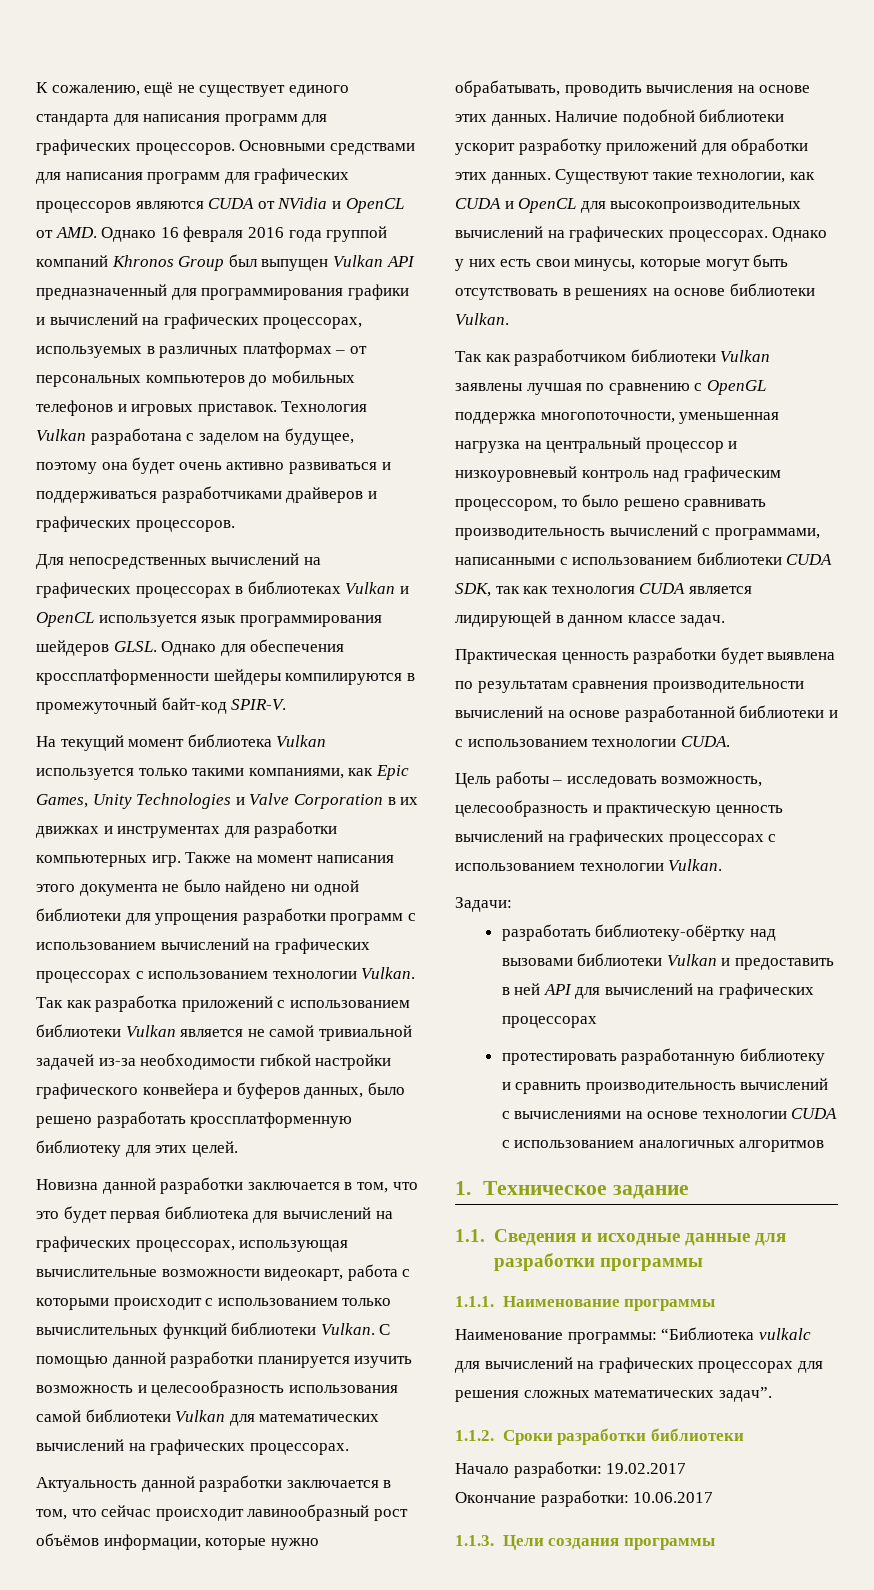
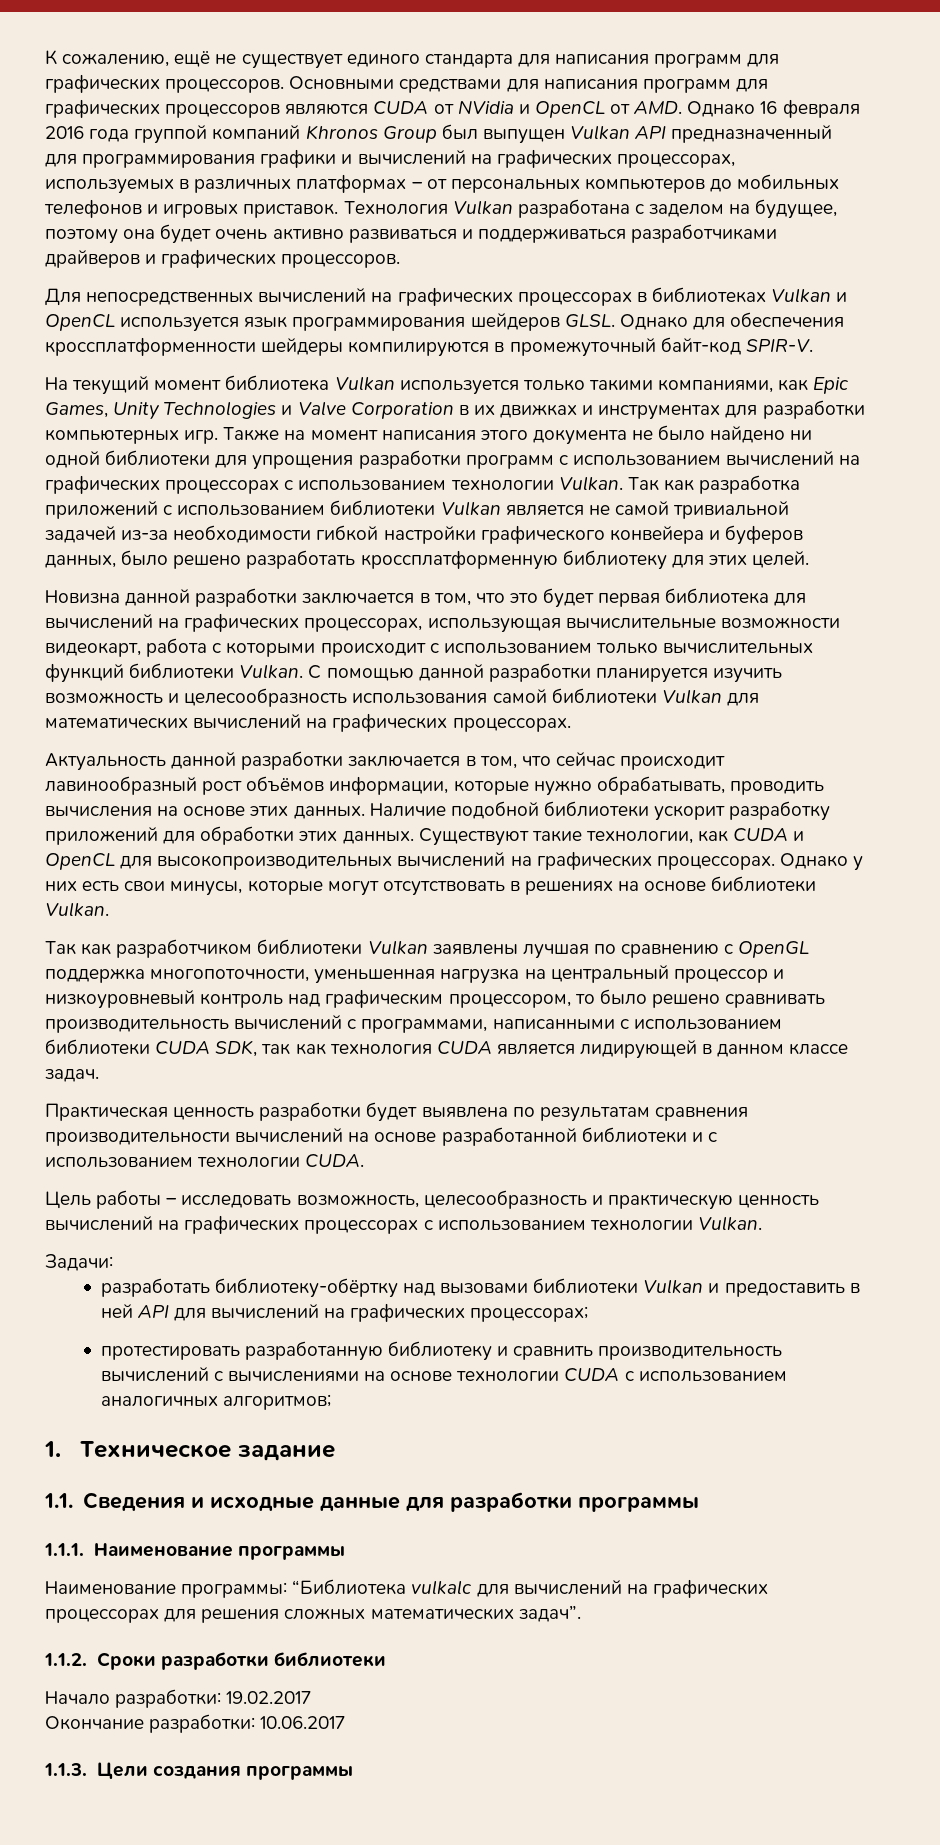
- Однако у них есть свои минусы, которые могут быть отсутствовать в решениях на основе библиотеки Vulkan.
+ Однако у них есть свои минусы, которые могут отсутствовать в решениях на основе библиотеки Vulkan.
- разработать библиотеку-обёртку над вызовами библиотеки Vulkan и предоставить в ней API для вычислений на графических процессорах
+ разработать библиотеку-обёртку над вызовами библиотеки Vulkan и предоставить в ней API для вычислений на графических процессорах;
- протестировать разработанную библиотеку и сравнить производительность вычислений с вычислениями на основе технологии CUDA с использованием аналогичных алгоритмов
+ протестировать разработанную библиотеку и сравнить производительность вычислений с вычислениями на основе технологии CUDA с использованием аналогичных алгоритмов;

